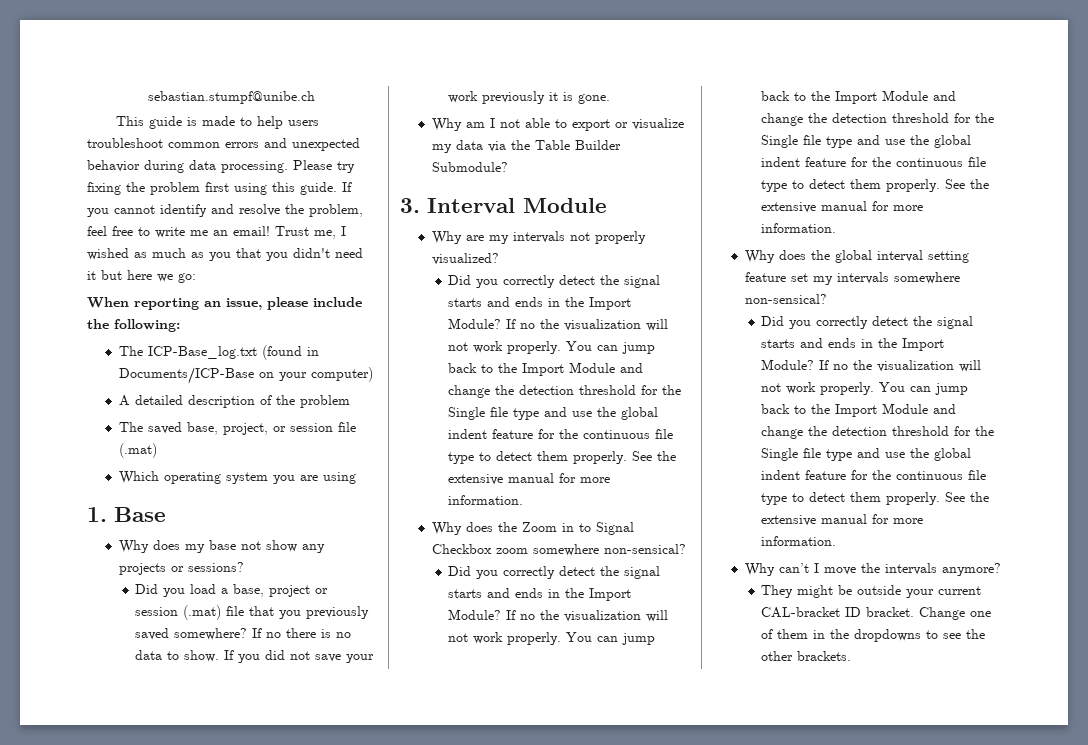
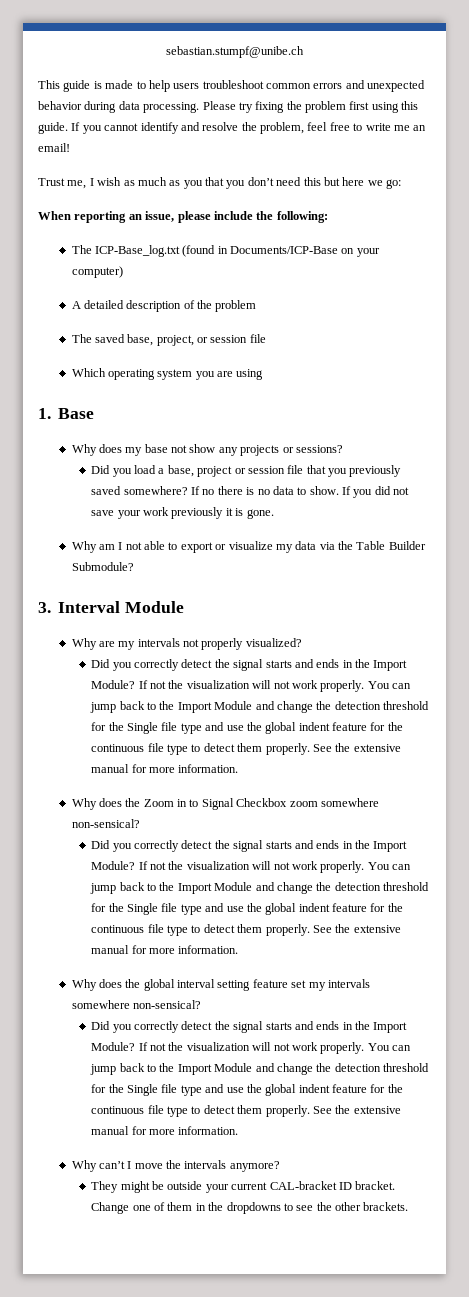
- If you cannot identify and resolve the problem, feel free to write me an email! Trust me, I wished as much as you that you didn't need it but here we go:
+ If you cannot identify and resolve the problem, feel free to write me an email!
+ Trust me, I wish as much as you that you don’t need this but here we go:
- The saved base, project, or session file (.mat)
+ The saved base, project, or session file
- Did you load a base, project or session (.mat) file that you previously saved somewhere?
+ Did you load a base, project or session file that you previously saved somewhere?
  Why are my intervals not properly visualized?
- Did you correctly detect the signal starts and ends in the Import Module? If no the visualization will not work properly.
+ Did you correctly detect the signal starts and ends in the Import Module? If not the visualization will not work properly.
  Why does the Zoom in to Signal Checkbox zoom somewhere non-sensical?
- Did you correctly detect the signal starts and ends in the Import Module? If no the visualization will not work properly.
+ Did you correctly detect the signal starts and ends in the Import Module? If not the visualization will not work properly.
  Why does the global interval setting feature set my intervals somewhere non-sensical?
- Did you correctly detect the signal starts and ends in the Import Module? If no the visualization will not work properly.
+ Did you correctly detect the signal starts and ends in the Import Module? If not the visualization will not work properly.

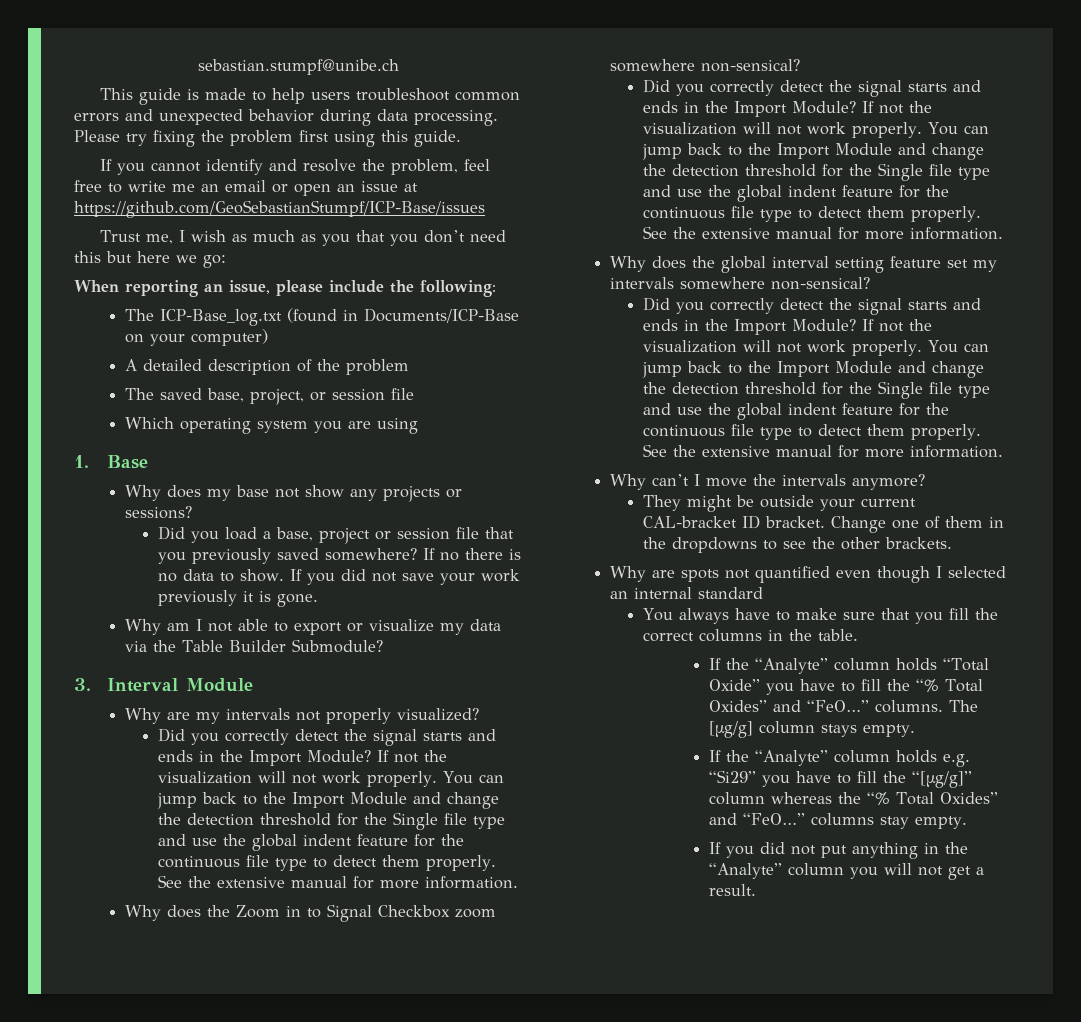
- Please try fixing the problem first using this guide. If you cannot identify and resolve the problem, feel free to write me an email!
+ Please try fixing the problem first using this guide.
+ If you cannot identify and resolve the problem, feel free to write me an email or open an issue at https://github.com/GeoSebastianStumpf/ICP-Base/issues
+ Why are spots not quantified even though I selected an internal standard
+ You always have to make sure that you fill the correct columns in the table.
+ If the “Analyte” column holds “Total Oxide” you have to fill the “% Total Oxides” and “FeO…” columns. The [µg/g] column stays empty.
+ If the “Analyte” column holds e.g. “Si29” you have to fill the “[µg/g]” column whereas the “% Total Oxides” and “FeO…” columns stay empty.
+ If you did not put anything in the “Analyte” column you will not get a result.

